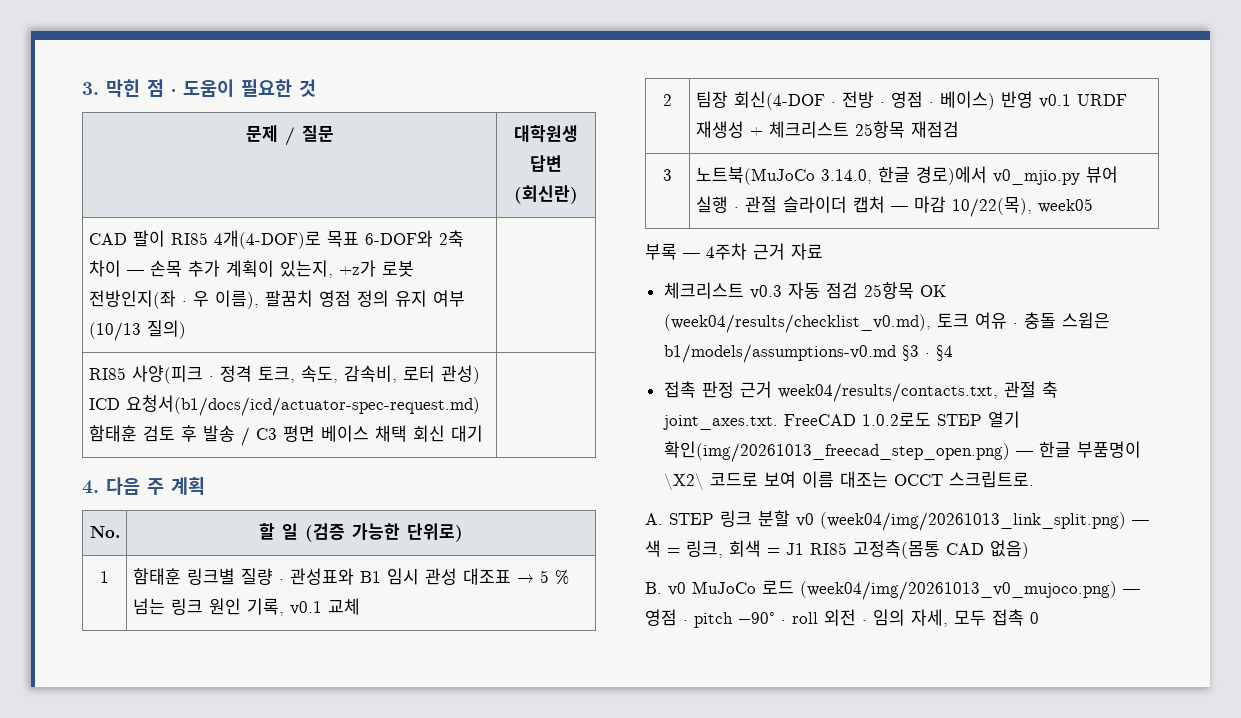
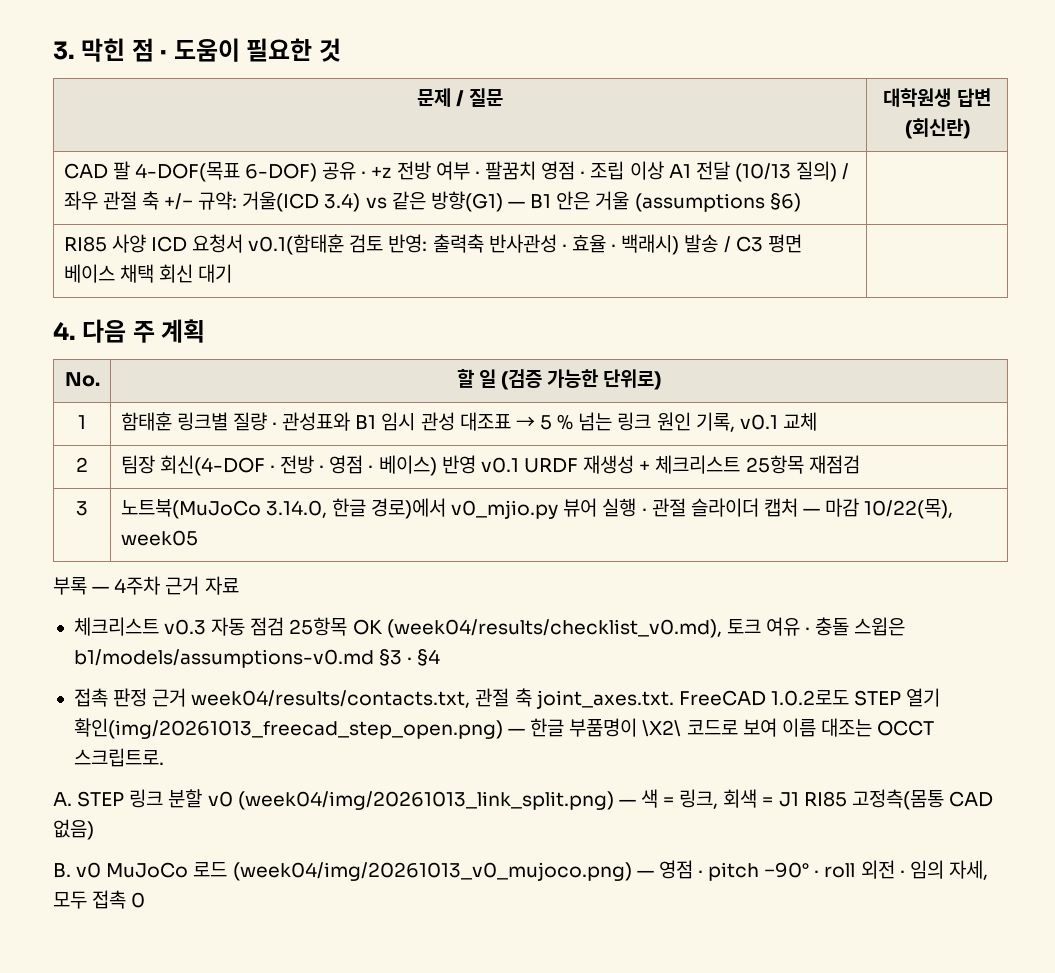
- CAD 팔이 RI85 4개(4-DOF)로 목표 6-DOF와 2축 차이 — 손목 추가 계획이 있는지, +z가 로봇 전방인지(좌 · 우 이름), 팔꿈치 영점 정의 유지 여부 (10/13 질의) |
- RI85 사양(피크 · 정격 토크, 속도, 감속비, 로터 관성) ICD 요청서(b1/docs/icd/actuator-spec-request.md) 함태훈 검토 후 발송 / C3 평면 베이스 채택 회신 대기 |
+ CAD 팔 4-DOF(목표 6-DOF) 공유 · +z 전방 여부 · 팔꿈치 영점 · 조립 이상 A1 전달 (10/13 질의) / 좌우 관절 축 +/− 규약: 거울(ICD 3.4) vs 같은 방향(G1) — B1 안은 거울 (assumptions §6) |
+ RI85 사양 ICD 요청서 v0.1(함태훈 검토 반영: 출력축 반사관성 · 효율 · 백래시) 발송 / C3 평면 베이스 채택 회신 대기 |

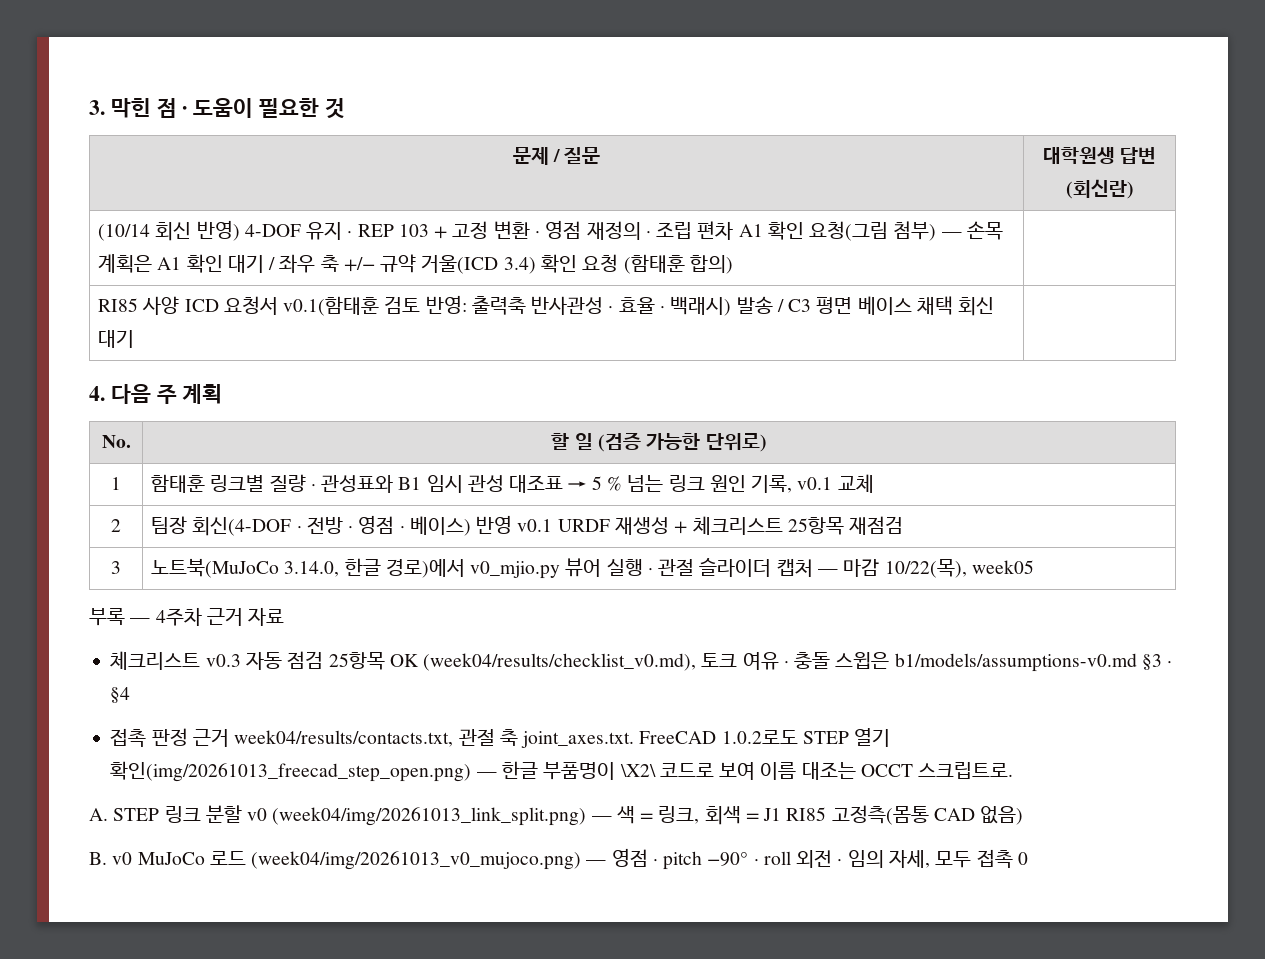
- CAD 팔 4-DOF(목표 6-DOF) 공유 · +z 전방 여부 · 팔꿈치 영점 · 조립 이상 A1 전달 (10/13 질의) / 좌우 관절 축 +/− 규약: 거울(ICD 3.4) vs 같은 방향(G1) — B1 안은 거울 (assumptions §6) |
+ (10/14 회신 반영) 4-DOF 유지 · REP 103 + 고정 변환 · 영점 재정의 · 조립 편차 A1 확인 요청(그림 첨부) — 손목 계획은 A1 확인 대기 / 좌우 축 +/− 규약 거울(ICD 3.4) 확인 요청 (함태훈 합의) |

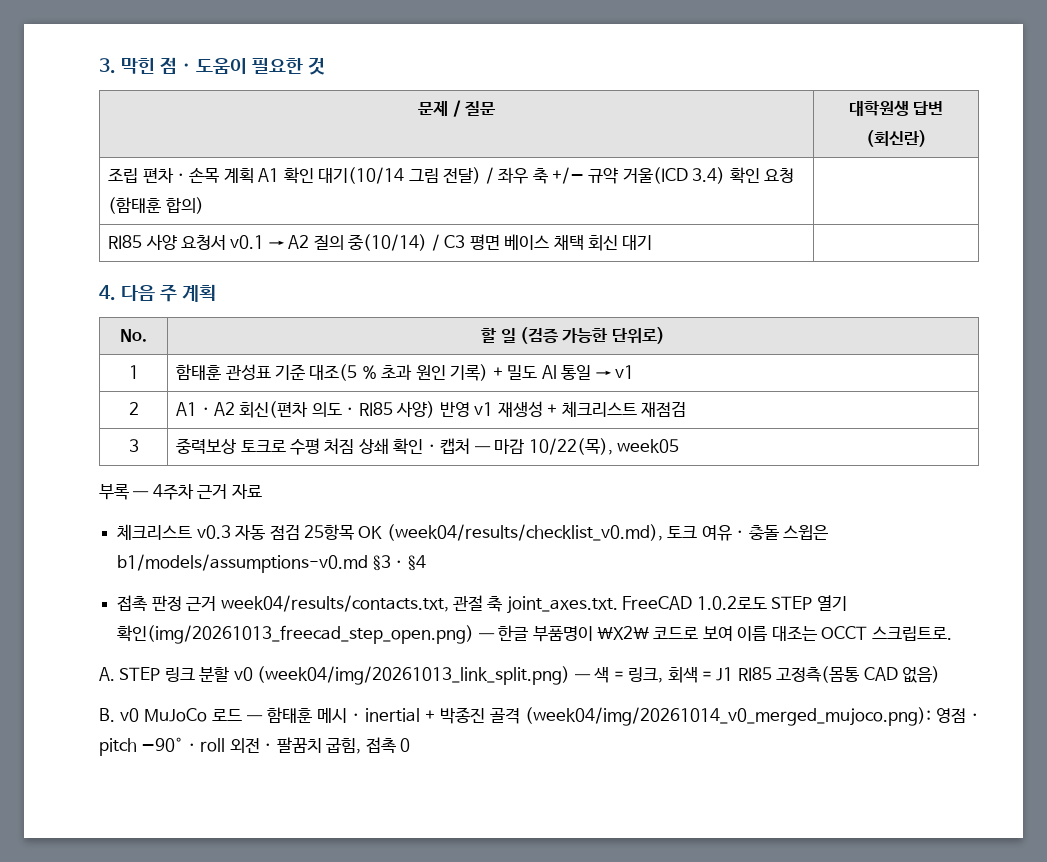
- (10/14 회신 반영) 4-DOF 유지 · REP 103 + 고정 변환 · 영점 재정의 · 조립 편차 A1 확인 요청(그림 첨부) — 손목 계획은 A1 확인 대기 / 좌우 축 +/− 규약 거울(ICD 3.4) 확인 요청 (함태훈 합의) |
+ 조립 편차 · 손목 계획 A1 확인 대기(10/14 그림 전달) / 좌우 축 +/− 규약 거울(ICD 3.4) 확인 요청 (함태훈 합의) |
- RI85 사양 ICD 요청서 v0.1(함태훈 검토 반영: 출력축 반사관성 · 효율 · 백래시) 발송 / C3 평면 베이스 채택 회신 대기 |
+ RI85 사양 요청서 v0.1 → A2 질의 중(10/14) / C3 평면 베이스 채택 회신 대기 |
- 1 | 함태훈 링크별 질량 · 관성표와 B1 임시 관성 대조표 → 5 % 넘는 링크 원인 기록, v0.1 교체
- 2 | 팀장 회신(4-DOF · 전방 · 영점 · 베이스) 반영 v0.1 URDF 재생성 + 체크리스트 25항목 재점검
+ 1 | 함태훈 관성표 기준 대조(5 % 초과 원인 기록) + 밀도 Al 통일 → v1
+ 2 | A1 · A2 회신(편차 의도 · RI85 사양) 반영 v1 재생성 + 체크리스트 재점검
- 3 | 노트북(MuJoCo 3.14.0, 한글 경로)에서 v0_mjio.py 뷰어 실행 · 관절 슬라이더 캡처 — 마감 10/22(목), week05
+ 3 | 중력보상 토크로 수평 처짐 상쇄 확인 · 캡처 — 마감 10/22(목), week05
- B. v0 MuJoCo 로드 (week04/img/20261013_v0_mujoco.png) — 영점 · pitch −90° · roll 외전 · 임의 자세, 모두 접촉 0
+ B. v0 MuJoCo 로드 — 함태훈 메시 · inertial + 박종진 골격 (week04/img/20261014_v0_merged_mujoco.png): 영점 · pitch −90° · roll 외전 · 팔꿈치 굽힘, 접촉 0

